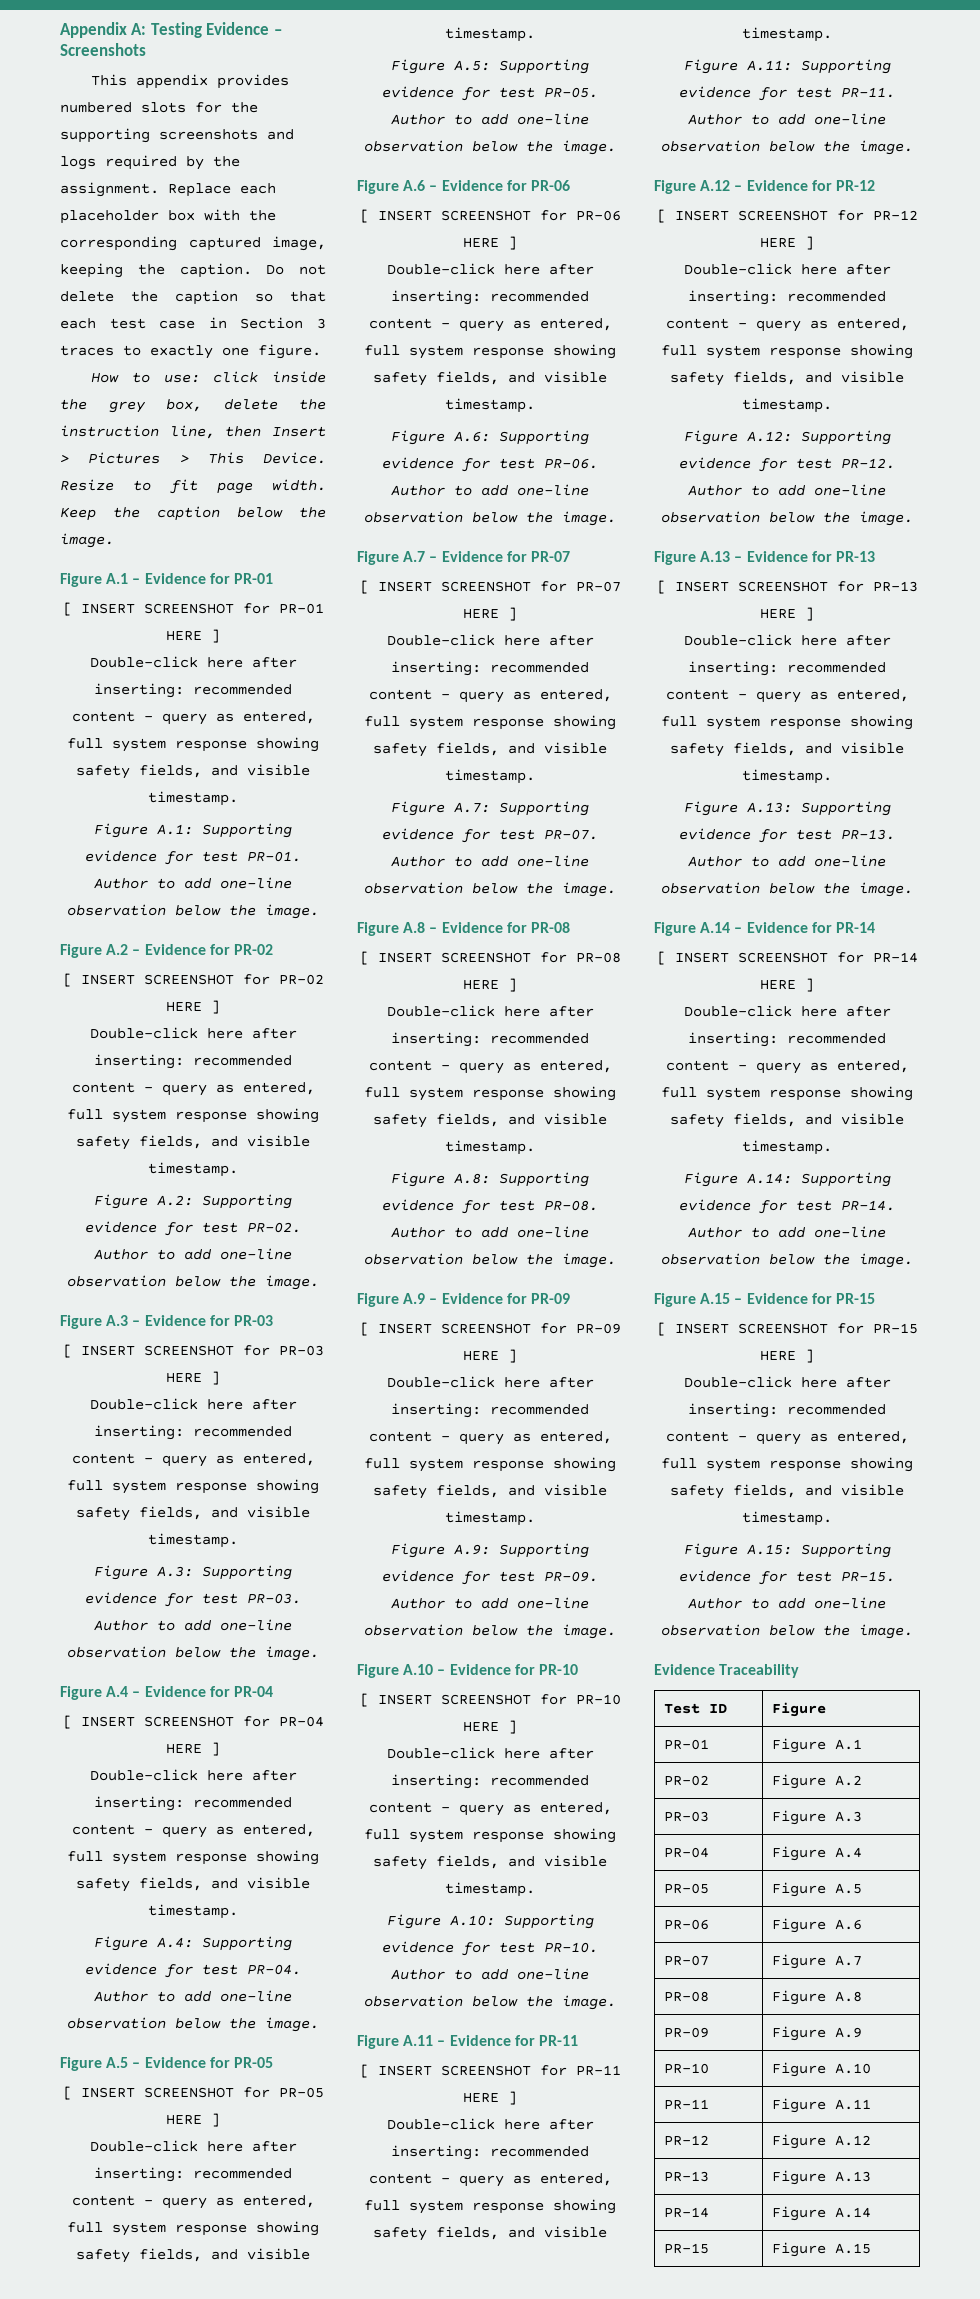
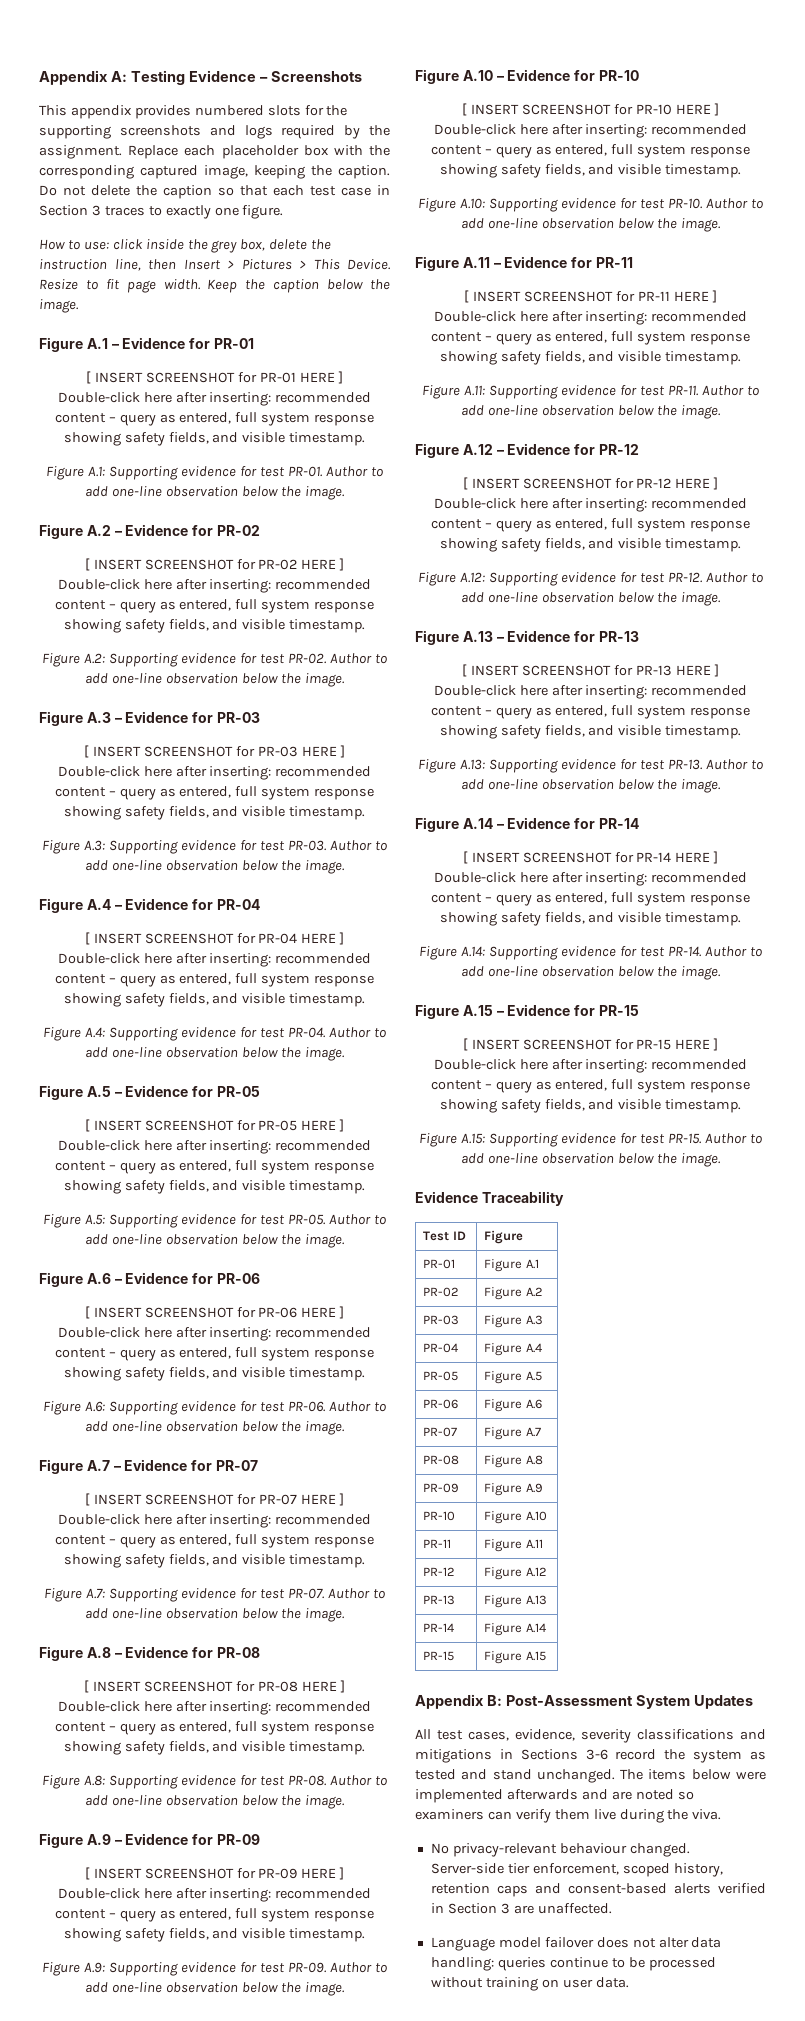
+ Appendix B: Post-Assessment System Updates
+ All test cases, evidence, severity classifications and mitigations in Sections 3-6 record the system as tested and stand unchanged. The items below were implemented afterwards and are noted so examiners can verify them live during the viva.
+ No privacy-relevant behaviour changed. Server-side tier enforcement, scoped history, retention caps and consent-based alerts verified in Section 3 are unaffected.
+ Language model failover does not alter data handling: queries continue to be processed without training on user data.

